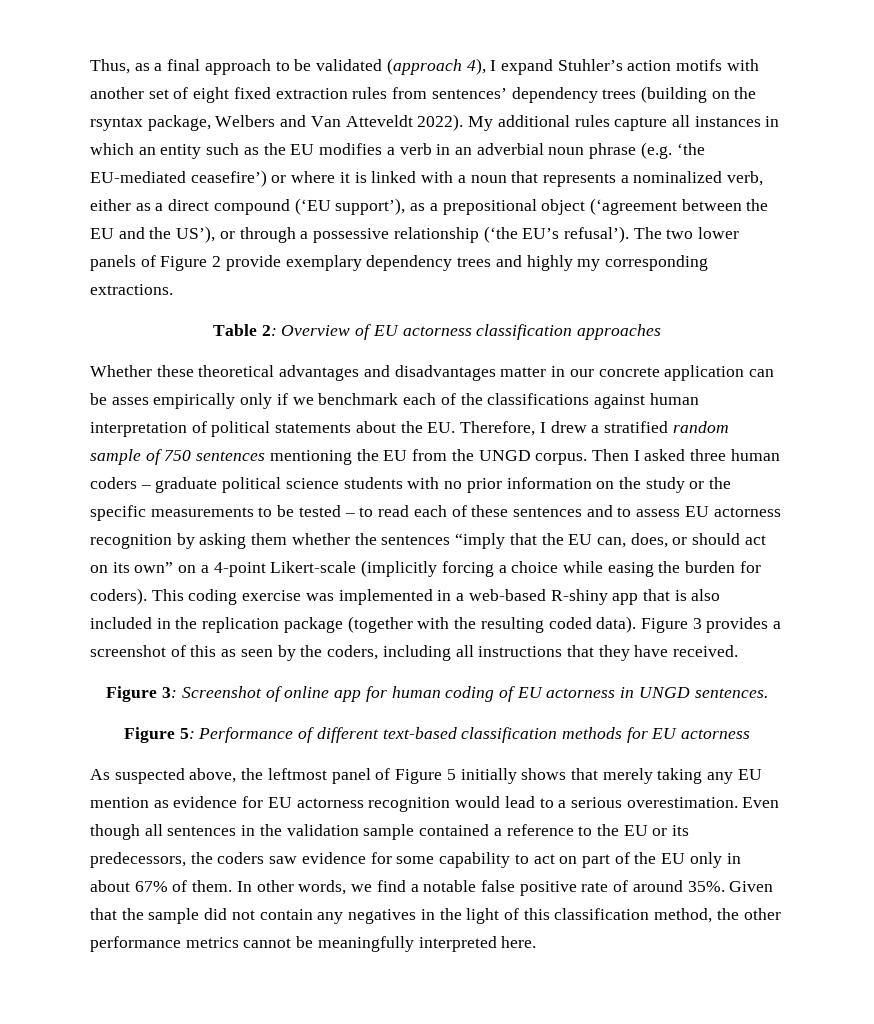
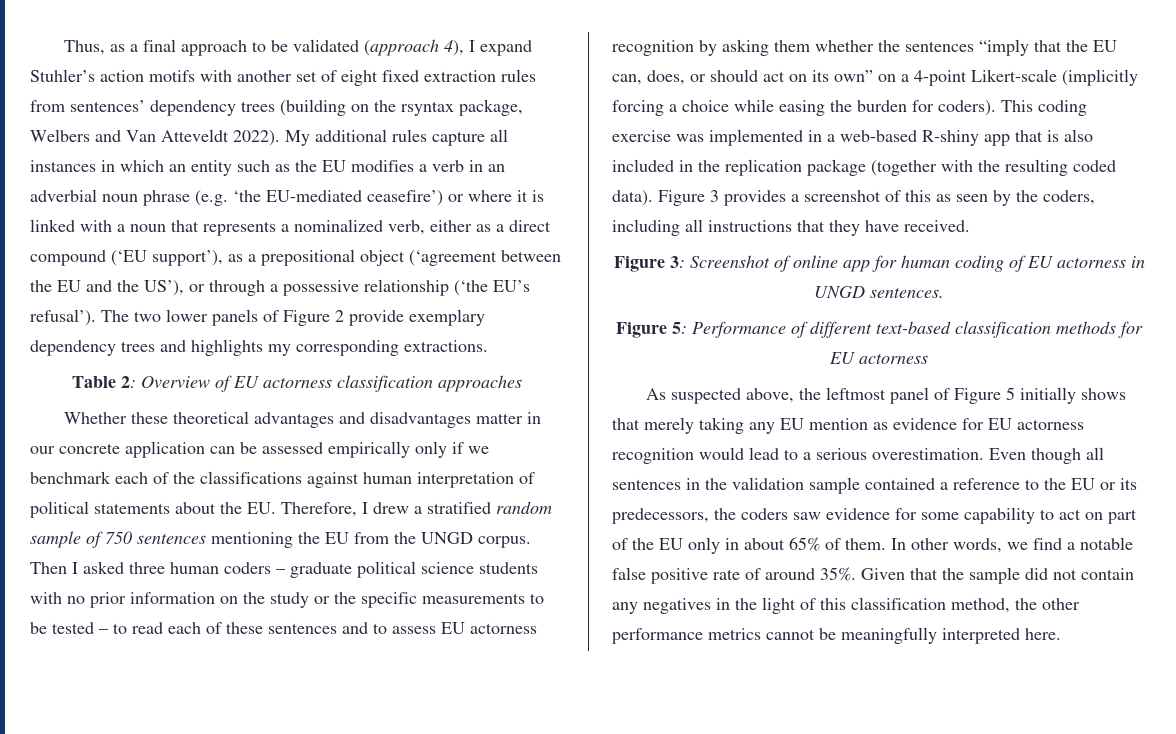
- The two lower panels of Figure 2 provide exemplary dependency trees and highly my corresponding extractions.
+ The two lower panels of Figure 2 provide exemplary dependency trees and highlights my corresponding extractions.
- Whether these theoretical advantages and disadvantages matter in our concrete application can be asses empirically only if we benchmark each of the classifications against human interpretation of political statements about the EU. Therefore, I drew a stratified random sample of 750 sentences mentioning the EU from the UNGD corpus.
+ Whether these theoretical advantages and disadvantages matter in our concrete application can be assessed empirically only if we benchmark each of the classifications against human interpretation of political statements about the EU. Therefore, I drew a stratified random sample of 750 sentences mentioning the EU from the UNGD corpus.
- Even though all sentences in the validation sample contained a reference to the EU or its predecessors, the coders saw evidence for some capability to act on part of the EU only in about 67% of them.
+ Even though all sentences in the validation sample contained a reference to the EU or its predecessors, the coders saw evidence for some capability to act on part of the EU only in about 65% of them.

